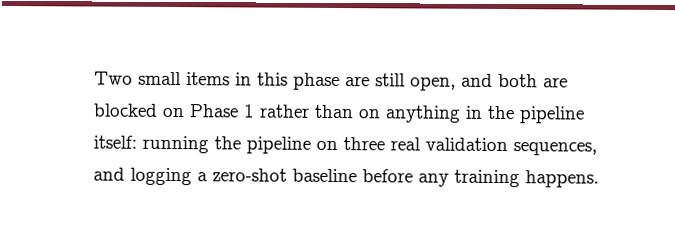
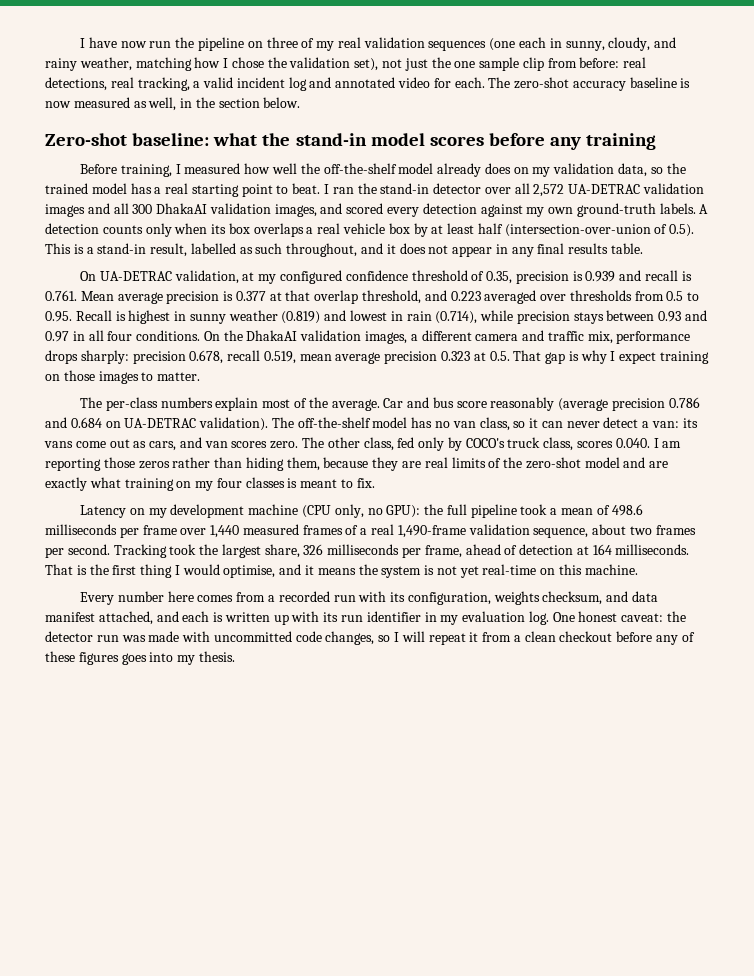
- Two small items in this phase are still open, and both are blocked on Phase 1 rather than on anything in the pipeline itself: running the pipeline on three real validation sequences, and logging a zero-shot baseline before any training happens.
+ I have now run the pipeline on three of my real validation sequences (one each in sunny, cloudy, and rainy weather, matching how I chose the validation set), not just the one sample clip from before: real detections, real tracking, a valid incident log and annotated video for each. The zero-shot accuracy baseline is now measured as well, in the section below.
+ Zero-shot baseline: what the stand-in model scores before any training
+ Before training, I measured how well the off-the-shelf model already does on my validation data, so the trained model has a real starting point to beat. I ran the stand-in detector over all 2,572 UA-DETRAC validation images and all 300 DhakaAI validation images, and scored every detection against my own ground-truth labels. A detection counts only when its box overlaps a real vehicle box by at least half (intersection-over-union of 0.5). This is a stand-in result, labelled as such throughout, and it does not appear in any final results table.
+ On UA-DETRAC validation, at my configured confidence threshold of 0.35, precision is 0.939 and recall is 0.761. Mean average precision is 0.377 at that overlap threshold, and 0.223 averaged over thresholds from 0.5 to 0.95. Recall is highest in sunny weather (0.819) and lowest in rain (0.714), while precision stays between 0.93 and 0.97 in all four conditions. On the DhakaAI validation images, a different camera and traffic mix, performance drops sharply: precision 0.678, recall 0.519, mean average precision 0.323 at 0.5. That gap is why I expect training on those images to matter.
+ The per-class numbers explain most of the average. Car and bus score reasonably (average precision 0.786 and 0.684 on UA-DETRAC validation). The off-the-shelf model has no van class, so it can never detect a van: its vans come out as cars, and van scores zero. The other class, fed only by COCO's truck class, scores 0.040. I am reporting those zeros rather than hiding them, because they are real limits of the zero-shot model and are exactly what training on my four classes is meant to fix.
+ Latency on my development machine (CPU only, no GPU): the full pipeline took a mean of 498.6 milliseconds per frame over 1,440 measured frames of a real 1,490-frame validation sequence, about two frames per second. Tracking took the largest share, 326 milliseconds per frame, ahead of detection at 164 milliseconds. That is the first thing I would optimise, and it means the system is not yet real-time on this machine.
+ Every number here comes from a recorded run with its configuration, weights checksum, and data manifest attached, and each is written up with its run identifier in my evaluation log. One honest caveat: the detector run was made with uncommitted code changes, so I will repeat it from a clean checkout before any of these figures goes into my thesis.

